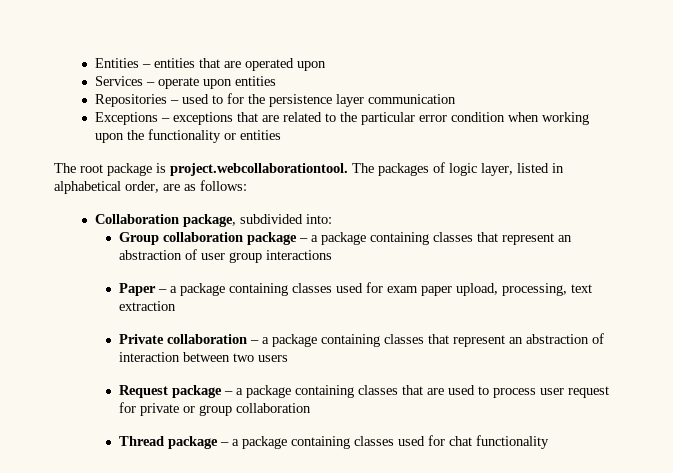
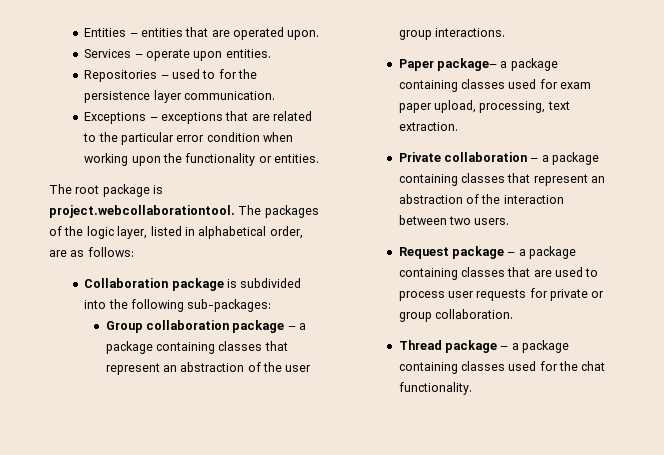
- Entities – entities that are operated upon
+ Entities – entities that are operated upon.
- Services – operate upon entities
+ Services – operate upon entities.
- Repositories – used to for the persistence layer communication
+ Repositories – used to for the persistence layer communication.
- Exceptions – exceptions that are related to the particular error condition when working upon the functionality or entities
+ Exceptions – exceptions that are related to the particular error condition when working upon the functionality or entities.
- The root package is project.webcollaborationtool. The packages of logic layer, listed in alphabetical order, are as follows:
+ The root package is project.webcollaborationtool. The packages of the logic layer, listed in alphabetical order, are as follows:
- Collaboration package, subdivided into:
+ Collaboration package is subdivided into the following sub-packages:
- Group collaboration package – a package containing classes that represent an abstraction of user group interactions
+ Group collaboration package – a package containing classes that represent an abstraction of the user group interactions.
- Paper – a package containing classes used for exam paper upload, processing, text extraction
+ Paper package– a package containing classes used for exam paper upload, processing, text extraction.
- Private collaboration – a package containing classes that represent an abstraction of interaction between two users
+ Private collaboration – a package containing classes that represent an abstraction of the interaction between two users.
- Request package – a package containing classes that are used to process user request for private or group collaboration
+ Request package – a package containing classes that are used to process user requests for private or group collaboration.
- Thread package – a package containing classes used for chat functionality
+ Thread package – a package containing classes used for the chat functionality.

